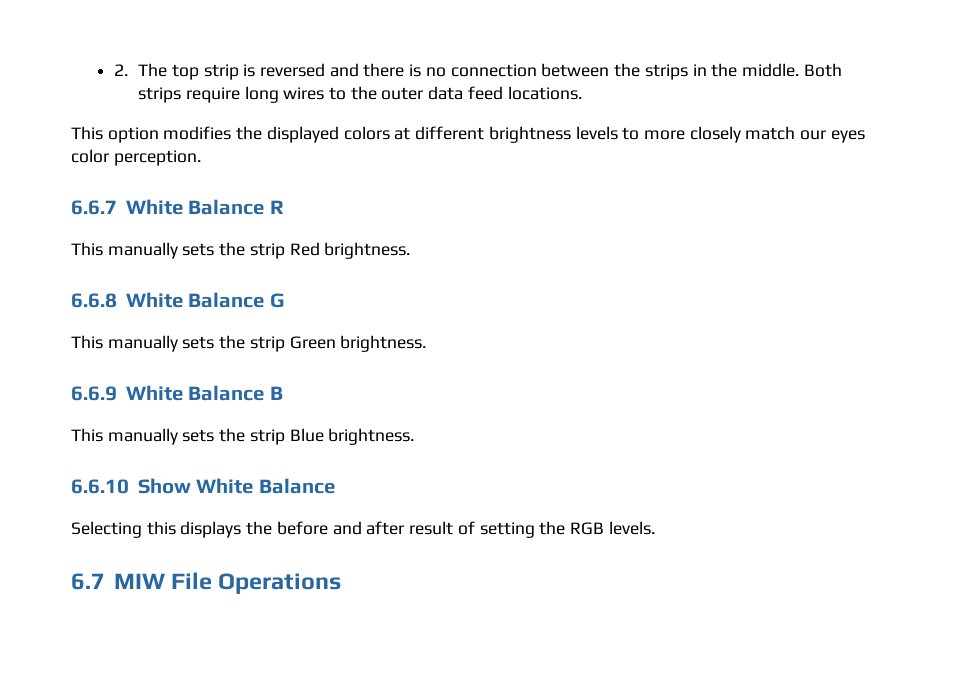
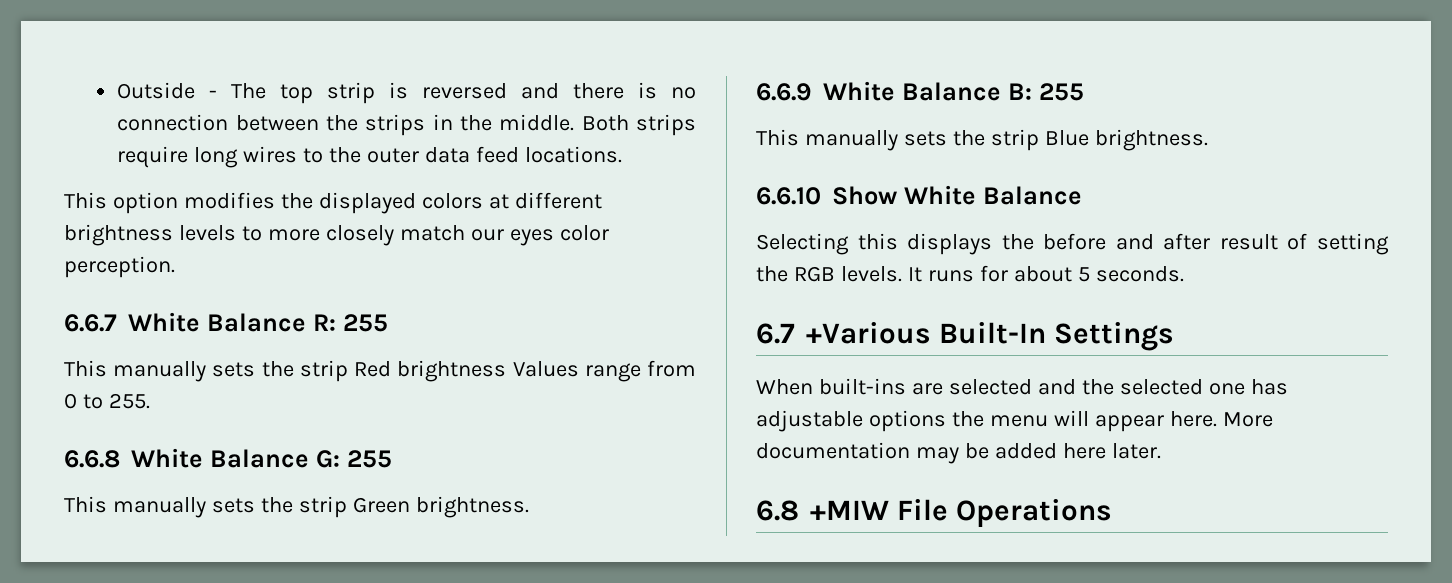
- 2. The top strip is reversed and there is no connection between the strips in the middle.
+ Outside - The top strip is reversed and there is no connection between the strips in the middle.
- 6.6.7 White Balance R
+ 6.6.7 White Balance R: 255
- This manually sets the strip Red brightness.
+ This manually sets the strip Red brightness Values range from 0 to 255.
- 6.6.8 White Balance G
+ 6.6.8 White Balance G: 255
- 6.6.9 White Balance B
+ 6.6.9 White Balance B: 255
- Selecting this displays the before and after result of setting the RGB levels.
- 6.7 MIW File Operations
+ Selecting this displays the before and after result of setting the RGB levels. It runs for about 5 seconds.
+ 6.7 +Various Built-In Settings
+ When built-ins are selected and the selected one has adjustable options the menu will appear here. More documentation may be added here later.
+ 6.8 +MIW File Operations

